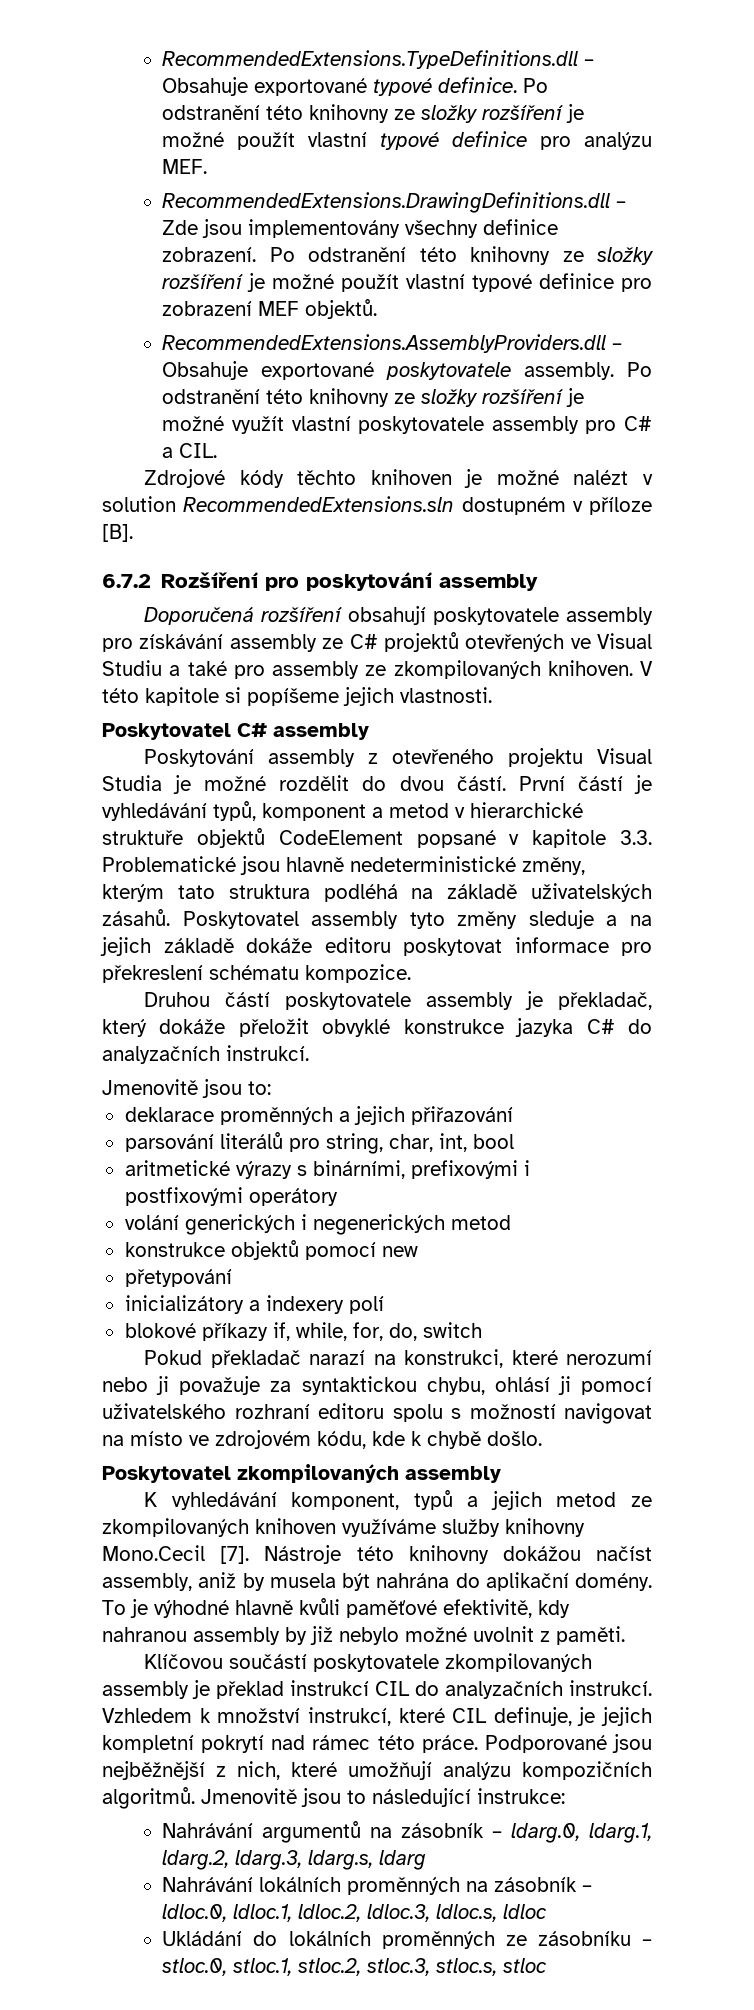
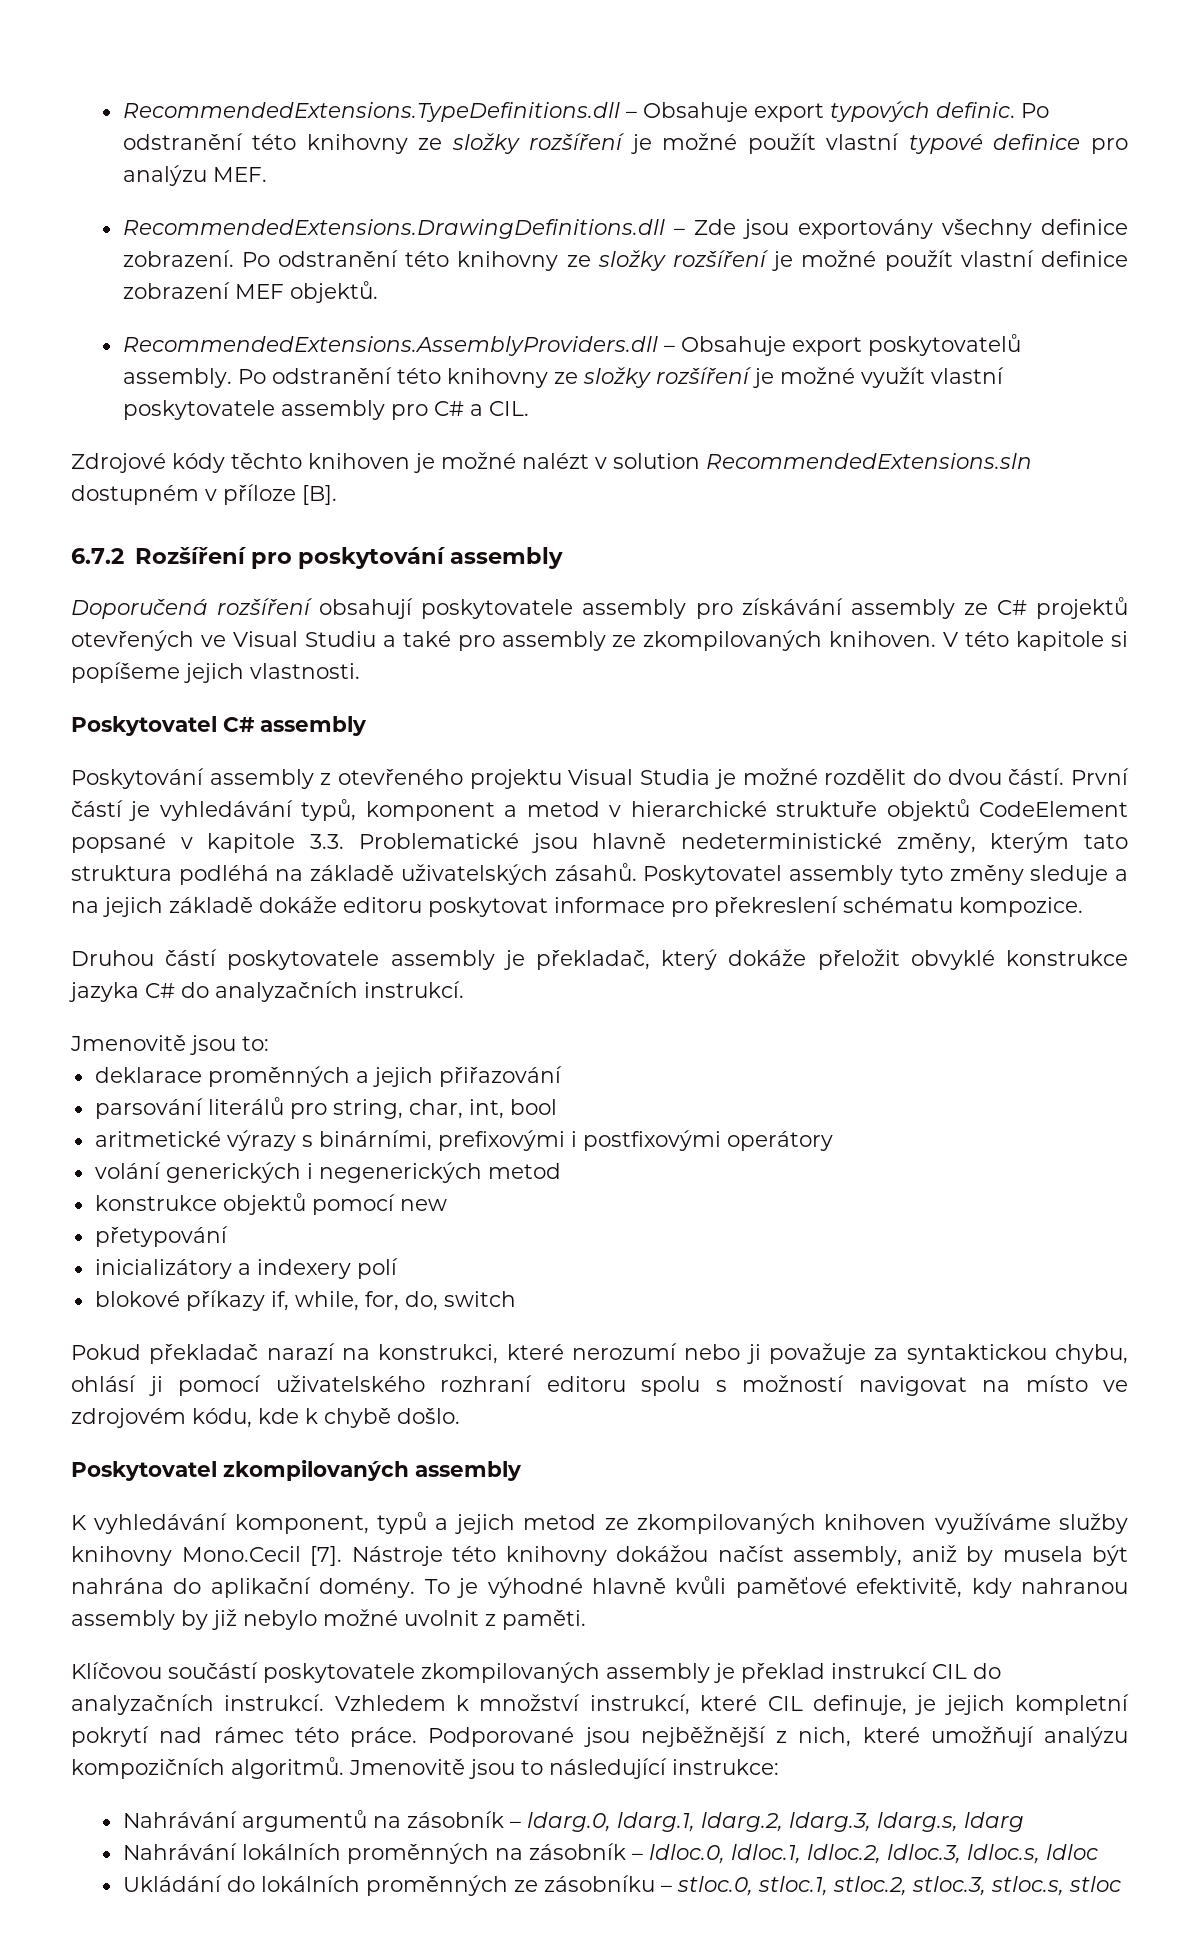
- RecommendedExtensions.TypeDefinitions.dll – Obsahuje exportované typové definice.
+ RecommendedExtensions.TypeDefinitions.dll – Obsahuje export typových definic.
- RecommendedExtensions.DrawingDefinitions.dll – Zde jsou implementovány všechny definice zobrazení.
+ RecommendedExtensions.DrawingDefinitions.dll – Zde jsou exportovány všechny definice zobrazení.
- Po odstranění této knihovny ze složky rozšíření je možné použít vlastní typové definice pro zobrazení MEF objektů.
+ Po odstranění této knihovny ze složky rozšíření je možné použít vlastní definice zobrazení MEF objektů.
- RecommendedExtensions.AssemblyProviders.dll – Obsahuje exportované poskytovatele assembly.
+ RecommendedExtensions.AssemblyProviders.dll – Obsahuje export poskytovatelů assembly.

